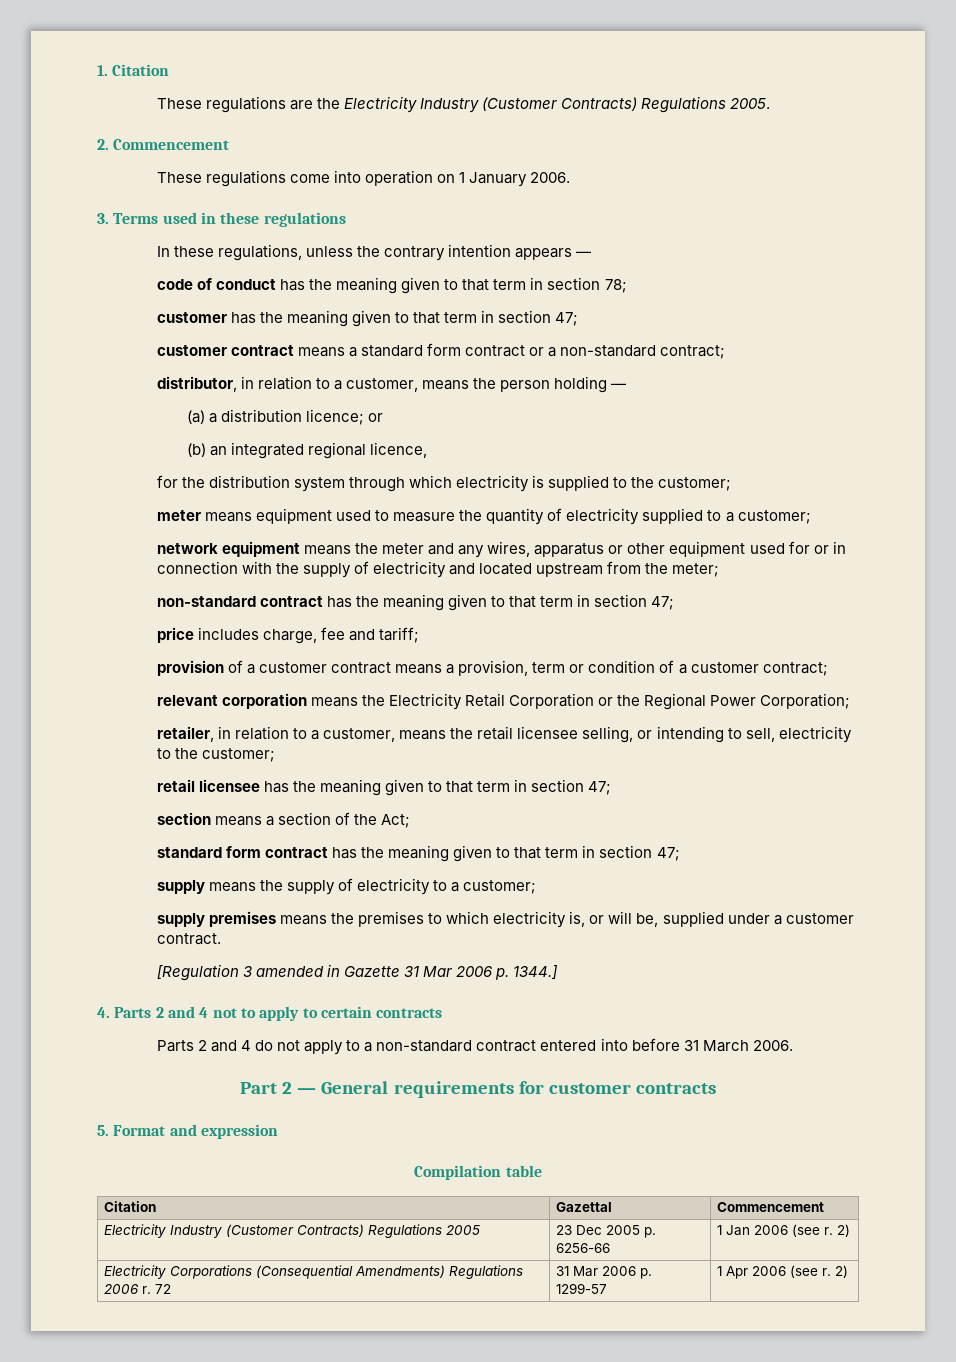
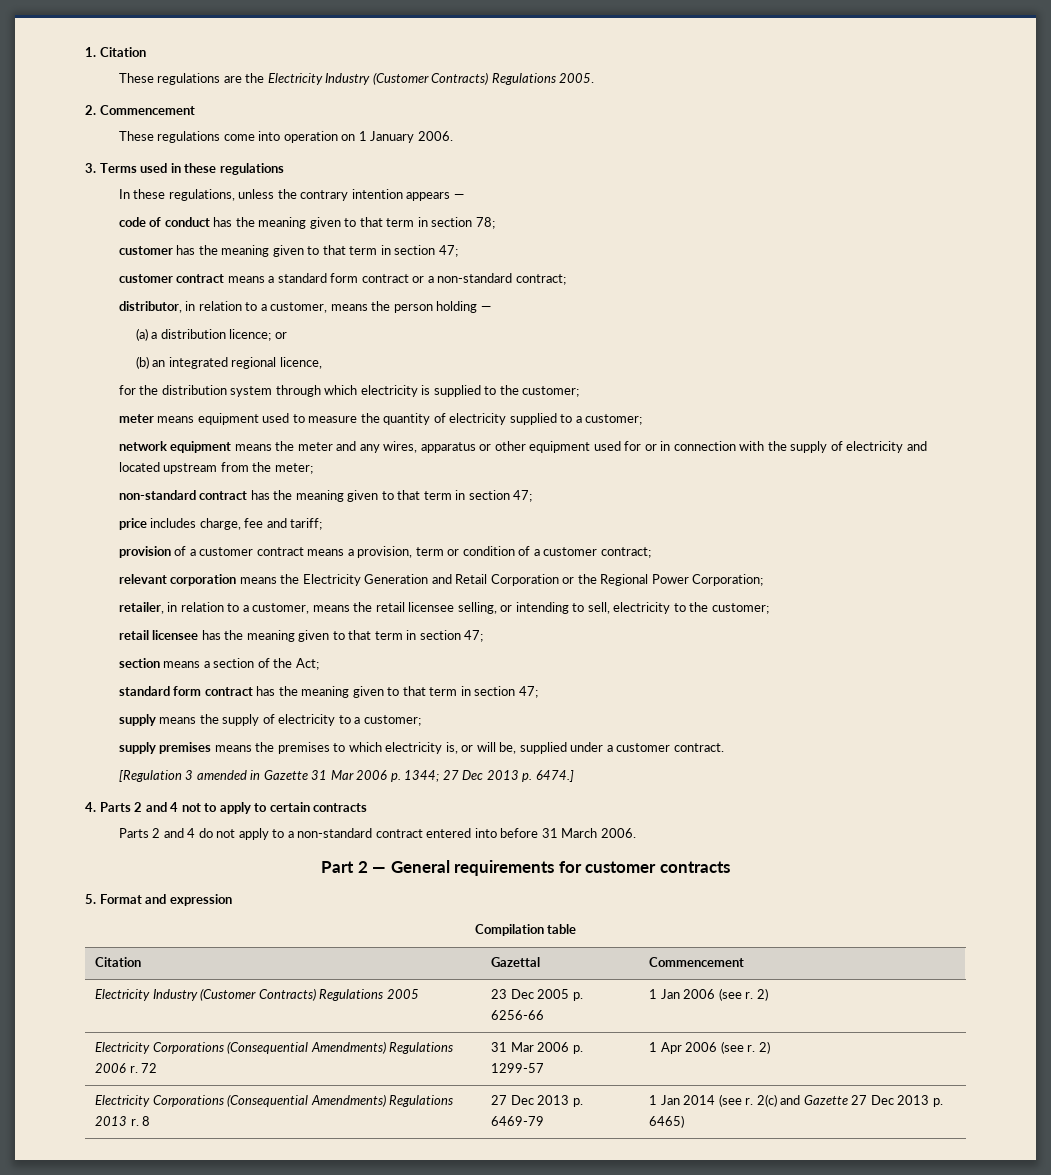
- relevant corporation means the Electricity Retail Corporation or the Regional Power Corporation;
+ relevant corporation means the Electricity Generation and Retail Corporation or the Regional Power Corporation;
- [Regulation 3 amended in Gazette 31 Mar 2006 p. 1344.]
+ [Regulation 3 amended in Gazette 31 Mar 2006 p. 1344; 27 Dec 2013 p. 6474.]
+ Electricity Corporations (Consequential Amendments) Regulations 2013 r. 8 | 27 Dec 2013 p. 6469-79 | 1 Jan 2014 (see r. 2(c) and Gazette 27 Dec 2013 p. 6465)

